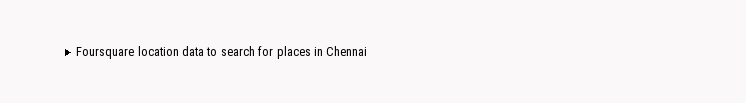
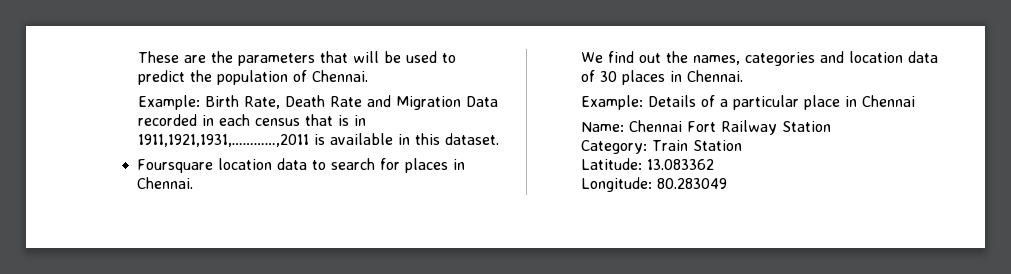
+ These are the parameters that will be used to predict the population of Chennai.
+ Example: Birth Rate, Death Rate and Migration Data recorded in each census that is in 1911,1921,1931,…………,2011 is available in this dataset.
- Foursquare location data to search for places in Chennai
+ Foursquare location data to search for places in Chennai.
+ We find out the names, categories and location data of 30 places in Chennai.
+ Example: Details of a particular place in Chennai
+ Name: Chennai Fort Railway Station
+ Category: Train Station
+ Latitude: 13.083362
+ Longitude: 80.283049

